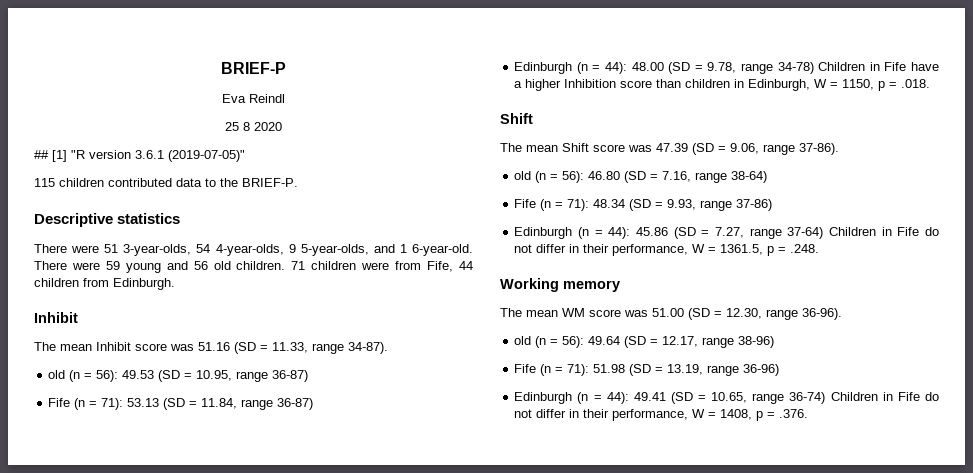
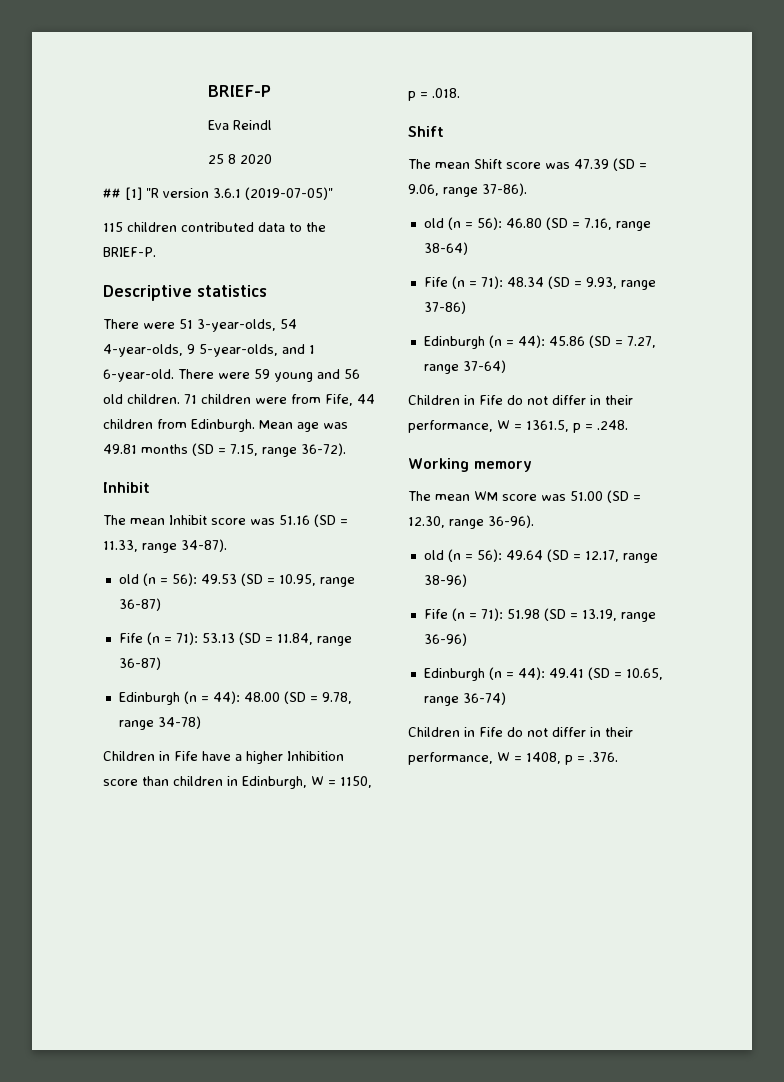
+ Mean age was 49.81 months (SD = 7.15, range 36-72).
- Edinburgh (n = 44): 48.00 (SD = 9.78, range 34-78) Children in Fife have a higher Inhibition score than children in Edinburgh, W = 1150, p = .018.
+ Edinburgh (n = 44): 48.00 (SD = 9.78, range 34-78)
+ Children in Fife have a higher Inhibition score than children in Edinburgh, W = 1150, p = .018.
- Edinburgh (n = 44): 45.86 (SD = 7.27, range 37-64) Children in Fife do not differ in their performance, W = 1361.5, p = .248.
+ Edinburgh (n = 44): 45.86 (SD = 7.27, range 37-64)
+ Children in Fife do not differ in their performance, W = 1361.5, p = .248.
- Edinburgh (n = 44): 49.41 (SD = 10.65, range 36-74) Children in Fife do not differ in their performance, W = 1408, p = .376.
+ Edinburgh (n = 44): 49.41 (SD = 10.65, range 36-74)
+ Children in Fife do not differ in their performance, W = 1408, p = .376.

